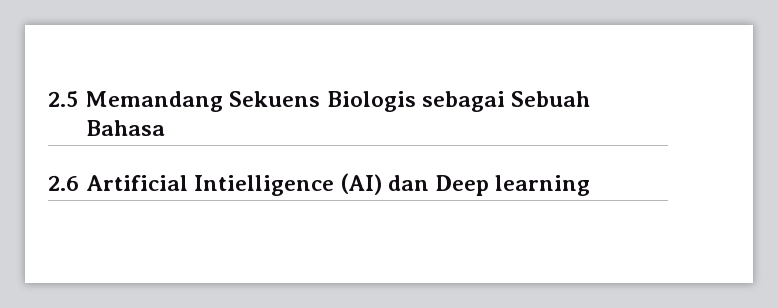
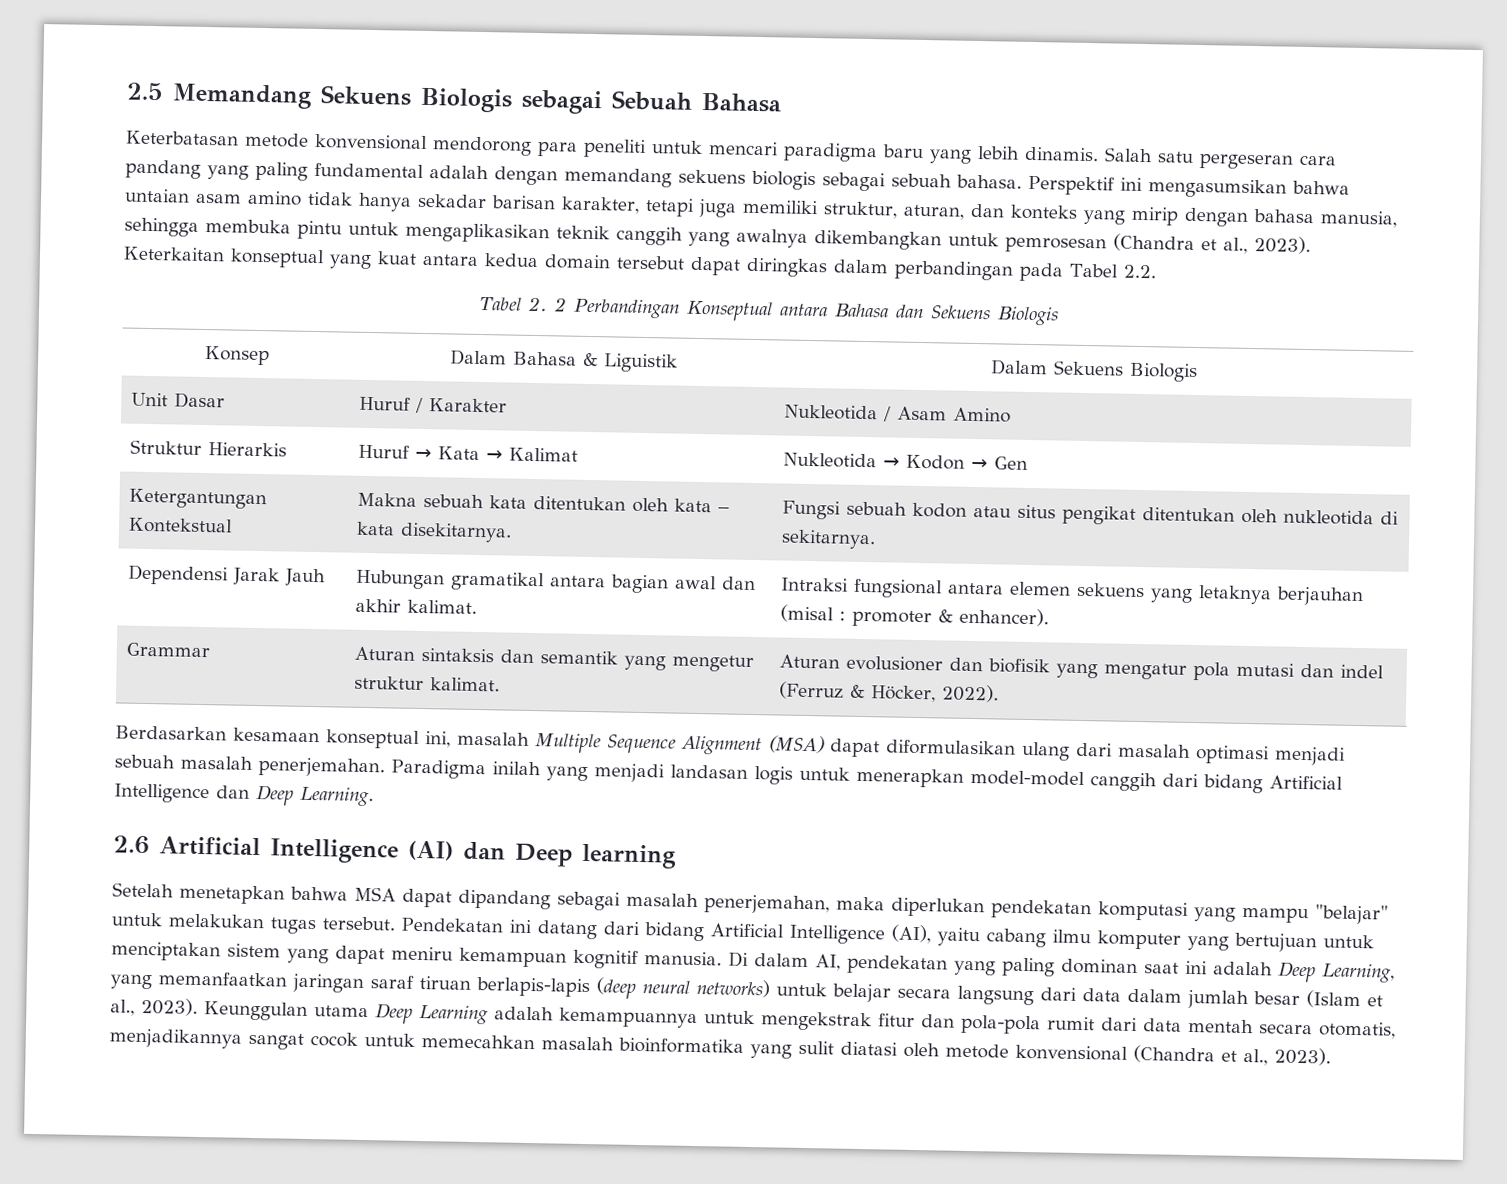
+ Keterbatasan metode konvensional mendorong para peneliti untuk mencari paradigma baru yang lebih dinamis. Salah satu pergeseran cara pandang yang paling fundamental adalah dengan memandang sekuens biologis sebagai sebuah bahasa. Perspektif ini mengasumsikan bahwa untaian asam amino tidak hanya sekadar barisan karakter, tetapi juga memiliki struktur, aturan, dan konteks yang mirip dengan bahasa manusia, sehingga membuka pintu untuk mengaplikasikan teknik canggih yang awalnya dikembangkan untuk pemrosesan (Chandra et al., 2023). Keterkaitan konseptual yang kuat antara kedua domain tersebut dapat diringkas dalam perbandingan pada Tabel 2.2.
+ Tabel 2. 2 Perbandingan Konseptual antara Bahasa dan Sekuens Biologis
+ Konsep | Dalam Bahasa & Liguistik | Dalam Sekuens Biologis
+ Unit Dasar | Huruf / Karakter | Nukleotida / Asam Amino
+ Struktur Hierarkis | Huruf → Kata → Kalimat | Nukleotida → Kodon → Gen
+ Ketergantungan Kontekstual | Makna sebuah kata ditentukan oleh kata – kata disekitarnya. | Fungsi sebuah kodon atau situs pengikat ditentukan oleh nukleotida di sekitarnya.
+ Dependensi Jarak Jauh | Hubungan gramatikal antara bagian awal dan akhir kalimat. | Intraksi fungsional antara elemen sekuens yang letaknya berjauhan (misal : promoter & enhancer).
+ Grammar | Aturan sintaksis dan semantik yang mengetur struktur kalimat. | Aturan evolusioner dan biofisik yang mengatur pola mutasi dan indel (Ferruz & Höcker, 2022).
+ Berdasarkan kesamaan konseptual ini, masalah Multiple Sequence Alignment (MSA) dapat diformulasikan ulang dari masalah optimasi menjadi sebuah masalah penerjemahan. Paradigma inilah yang menjadi landasan logis untuk menerapkan model-model canggih dari bidang Artificial Intelligence dan Deep Learning.
- 2.6 Artificial Intielligence (AI) dan Deep learning
+ 2.6 Artificial Intelligence (AI) dan Deep learning
+ Setelah menetapkan bahwa MSA dapat dipandang sebagai masalah penerjemahan, maka diperlukan pendekatan komputasi yang mampu "belajar" untuk melakukan tugas tersebut. Pendekatan ini datang dari bidang Artificial Intelligence (AI), yaitu cabang ilmu komputer yang bertujuan untuk menciptakan sistem yang dapat meniru kemampuan kognitif manusia. Di dalam AI, pendekatan yang paling dominan saat ini adalah Deep Learning, yang memanfaatkan jaringan saraf tiruan berlapis-lapis (deep neural networks) untuk belajar secara langsung dari data dalam jumlah besar (Islam et al., 2023). Keunggulan utama Deep Learning adalah kemampuannya untuk mengekstrak fitur dan pola-pola rumit dari data mentah secara otomatis, menjadikannya sangat cocok untuk memecahkan masalah bioinformatika yang sulit diatasi oleh metode konvensional (Chandra et al., 2023).

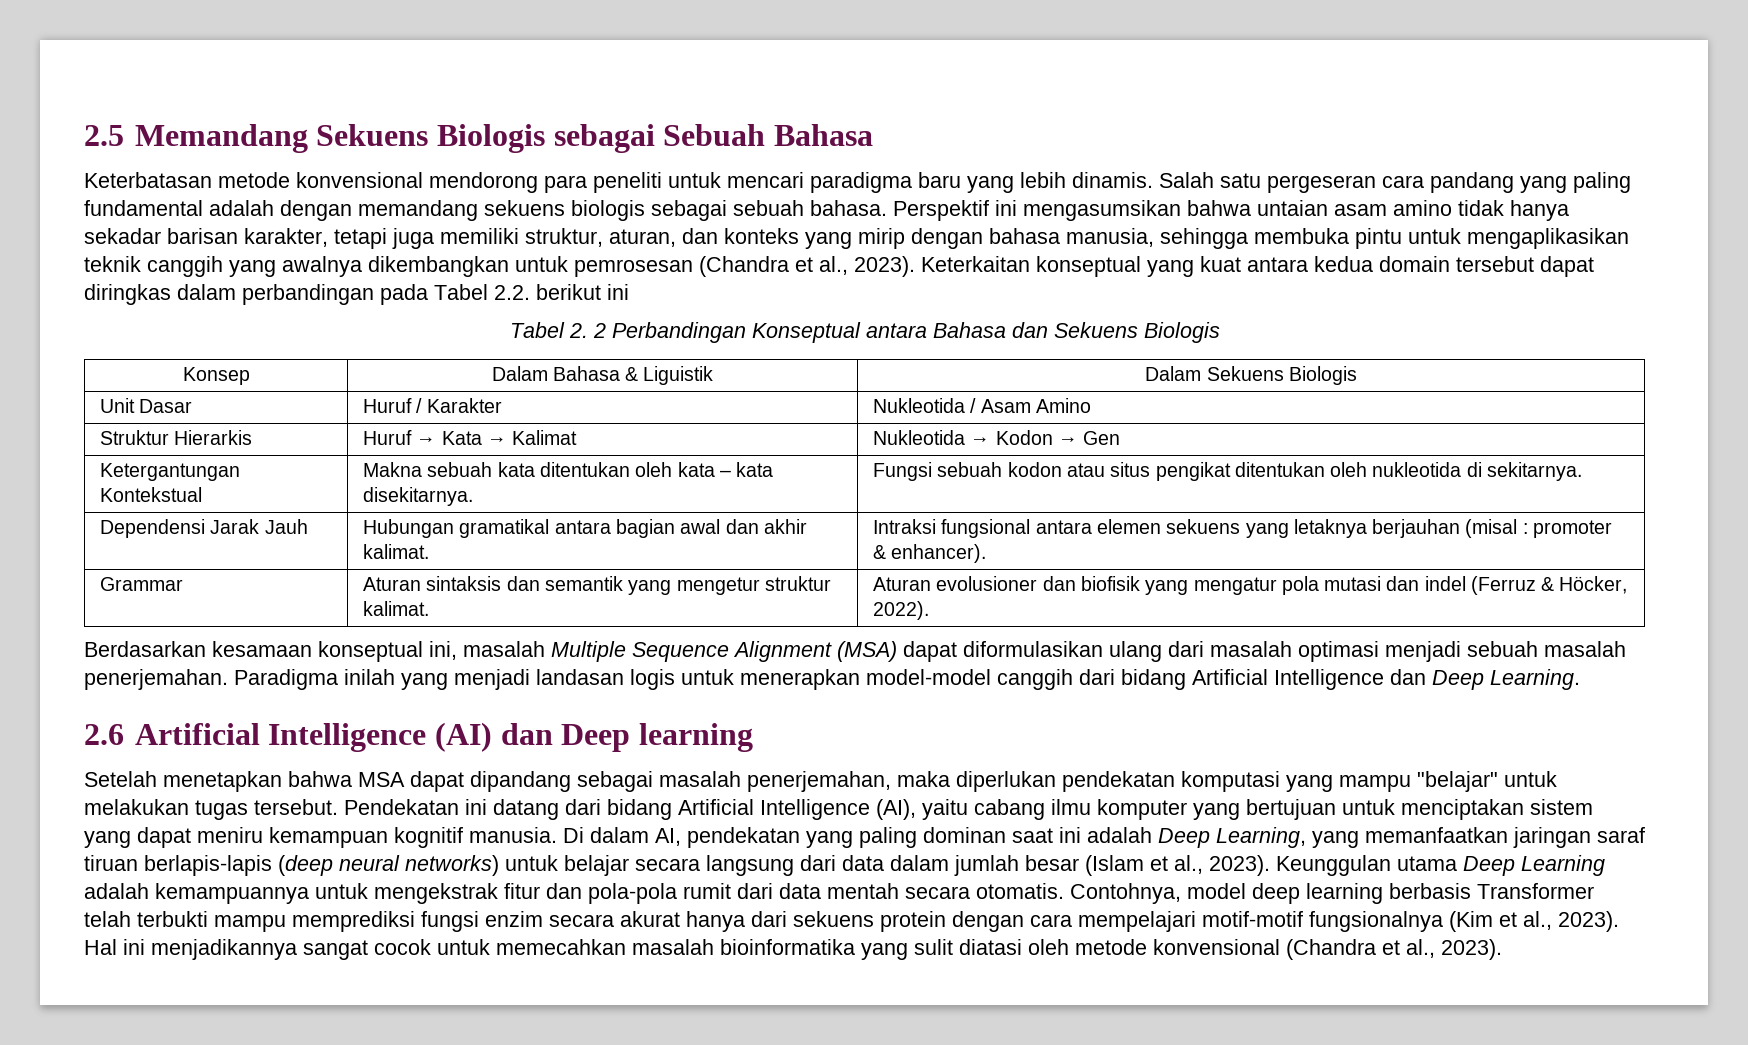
- Keterkaitan konseptual yang kuat antara kedua domain tersebut dapat diringkas dalam perbandingan pada Tabel 2.2.
+ Keterkaitan konseptual yang kuat antara kedua domain tersebut dapat diringkas dalam perbandingan pada Tabel 2.2. berikut ini
- Keunggulan utama Deep Learning adalah kemampuannya untuk mengekstrak fitur dan pola-pola rumit dari data mentah secara otomatis, menjadikannya sangat cocok untuk memecahkan masalah bioinformatika yang sulit diatasi oleh metode konvensional (Chandra et al., 2023).
+ Keunggulan utama Deep Learning adalah kemampuannya untuk mengekstrak fitur dan pola-pola rumit dari data mentah secara otomatis. Contohnya, model deep learning berbasis Transformer telah terbukti mampu memprediksi fungsi enzim secara akurat hanya dari sekuens protein dengan cara mempelajari motif-motif fungsionalnya (Kim et al., 2023). Hal ini menjadikannya sangat cocok untuk memecahkan masalah bioinformatika yang sulit diatasi oleh metode konvensional (Chandra et al., 2023).

